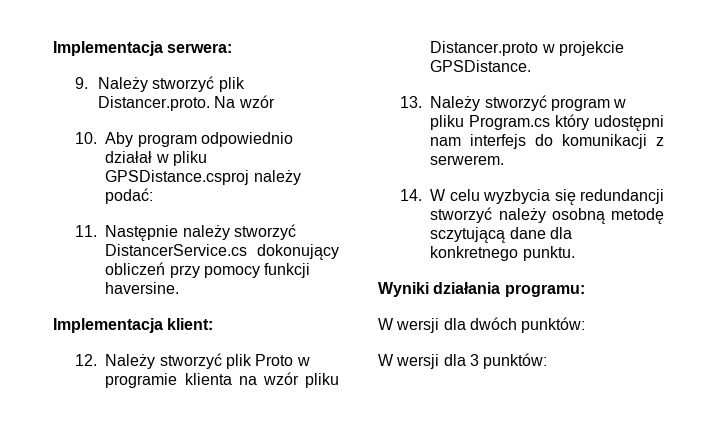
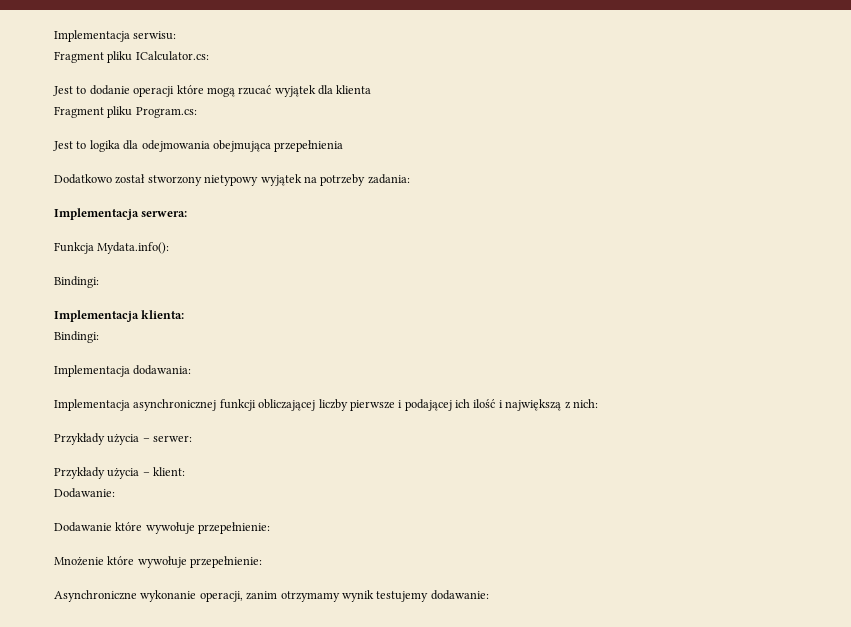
+ Implementacja serwisu:
+ Fragment pliku ICalculator.cs:
+ Jest to dodanie operacji które mogą rzucać wyjątek dla klienta
+ Fragment pliku Program.cs:
+ Jest to logika dla odejmowania obejmująca przepełnienia
+ Dodatkowo został stworzony nietypowy wyjątek na potrzeby zadania:
  Implementacja serwera:
- 9. Należy stworzyć plik Distancer.proto. Na wzór
- 10. Aby program odpowiednio działał w pliku GPSDistance.csproj należy podać:
- 11. Następnie należy stworzyć DistancerService.cs dokonujący obliczeń przy pomocy funkcji haversine.
- Implementacja klient:
- 12. Należy stworzyć plik Proto w programie klienta na wzór pliku Distancer.proto w projekcie GPSDistance.
- 13. Należy stworzyć program w pliku Program.cs który udostępni nam interfejs do komunikacji z serwerem.
- 14. W celu wyzbycia się redundancji stworzyć należy osobną metodę sczytującą dane dla konkretnego punktu.
- Wyniki działania programu:
- W wersji dla dwóch punktów:
- W wersji dla 3 punktów:
+ Funkcja Mydata.info():
+ Bindingi:
+ Implementacja klienta:
+ Bindingi:
+ Implementacja dodawania:
+ Implementacja asynchronicznej funkcji obliczającej liczby pierwsze i podającej ich ilość i największą z nich:
+ Przykłady użycia – serwer:
+ Przykłady użycia – klient:
+ Dodawanie:
+ Dodawanie które wywołuje przepełnienie:
+ Mnożenie które wywołuje przepełnienie:
+ Asynchroniczne wykonanie operacji, zanim otrzymamy wynik testujemy dodawanie:

